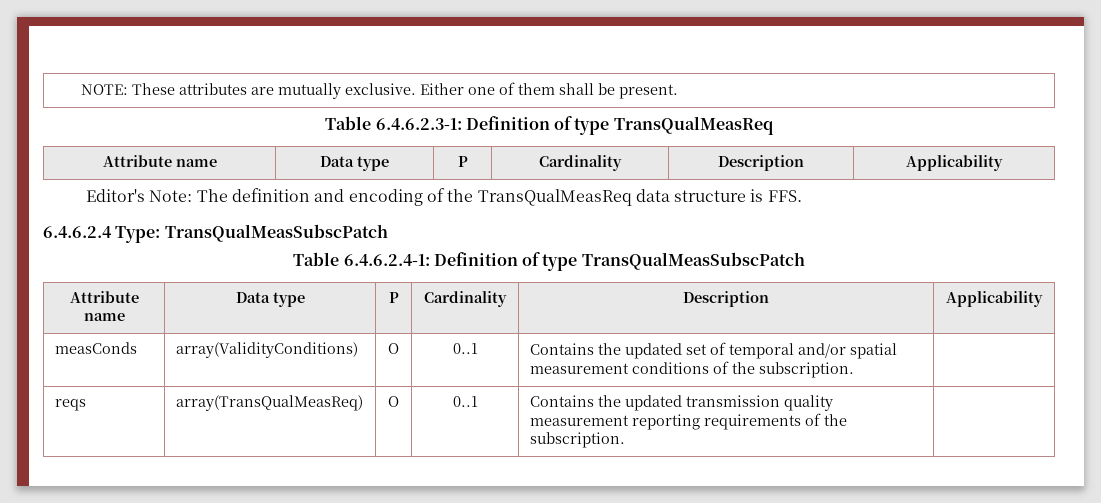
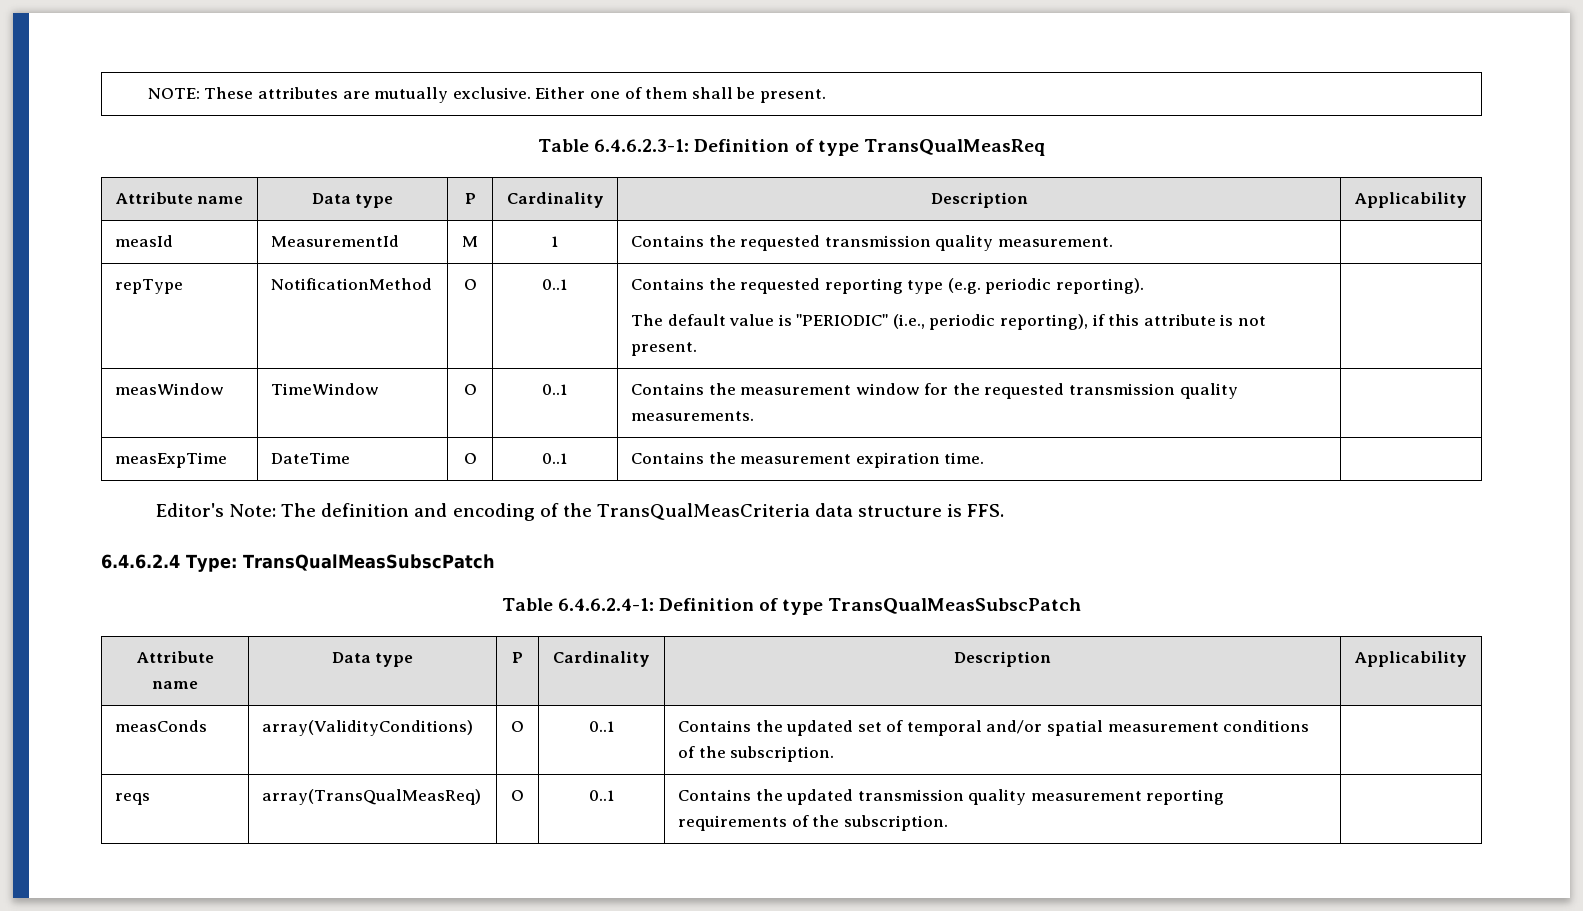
+ measId | MeasurementId | M | 1 | Contains the requested transmission quality measurement. |
+ repType | NotificationMethod | O | 0..1 | Contains the requested reporting type (e.g. periodic reporting).
+ The default value is "PERIODIC" (i.e., periodic reporting), if this attribute is not present. |
+ measWindow | TimeWindow | O | 0..1 | Contains the measurement window for the requested transmission quality measurements. |
+ measExpTime | DateTime | O | 0..1 | Contains the measurement expiration time. |
- Editor's Note: The definition and encoding of the TransQualMeasReq data structure is FFS.
+ Editor's Note: The definition and encoding of the TransQualMeasCriteria data structure is FFS.

